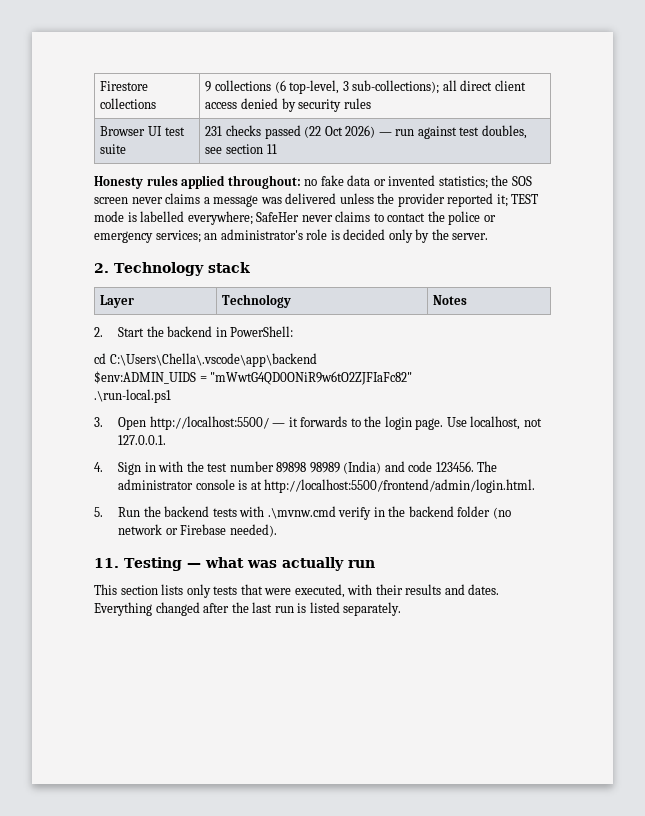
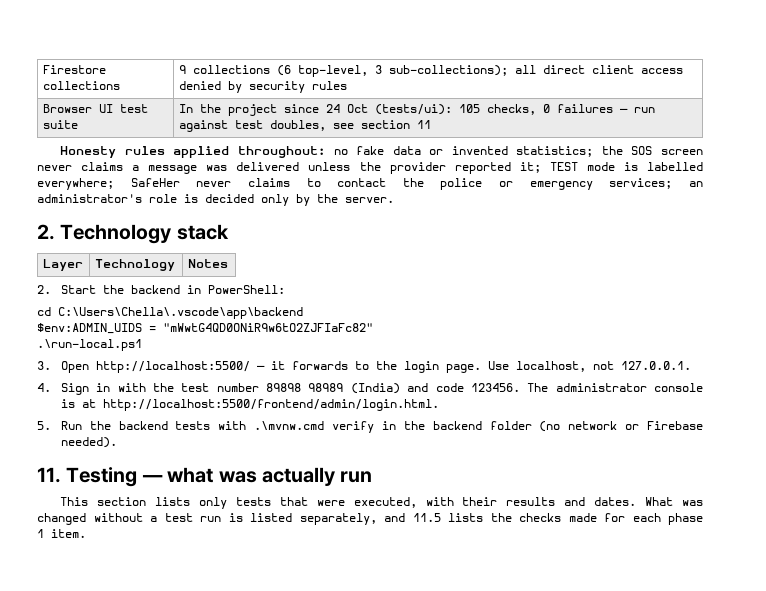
- Browser UI test suite | 231 checks passed (22 Oct 2026) — run against test doubles, see section 11
+ Browser UI test suite | In the project since 24 Oct (tests/ui): 105 checks, 0 failures — run against test doubles, see section 11
- Everything changed after the last run is listed separately.
+ What was changed without a test run is listed separately, and 11.5 lists the checks made for each phase 1 item.

